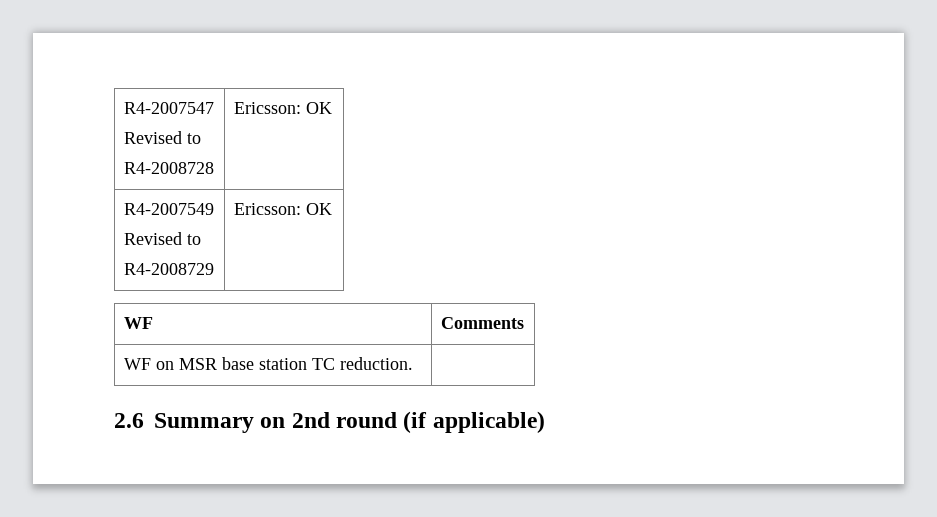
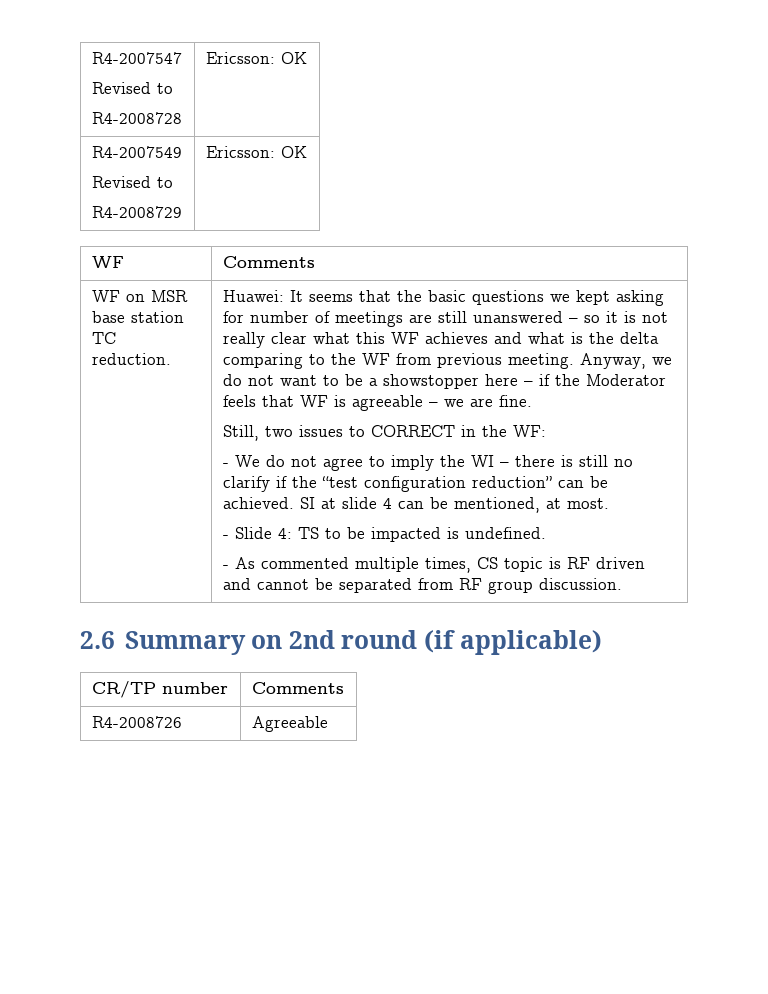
+ Huawei: It seems that the basic questions we kept asking for number of meetings are still unanswered – so it is not really clear what this WF achieves and what is the delta comparing to the WF from previous meeting. Anyway, we do not want to be a showstopper here – if the Moderator feels that WF is agreeable – we are fine.
+ Still, two issues to CORRECT in the WF:
+ - We do not agree to imply the WI – there is still no clarify if the “test configuration reduction” can be achieved. SI at slide 4 can be mentioned, at most.
+ - Slide 4: TS to be impacted is undefined.
+ - As commented multiple times, CS topic is RF driven and cannot be separated from RF group discussion.
+ CR/TP number | Comments
+ R4-2008726 | Agreeable

